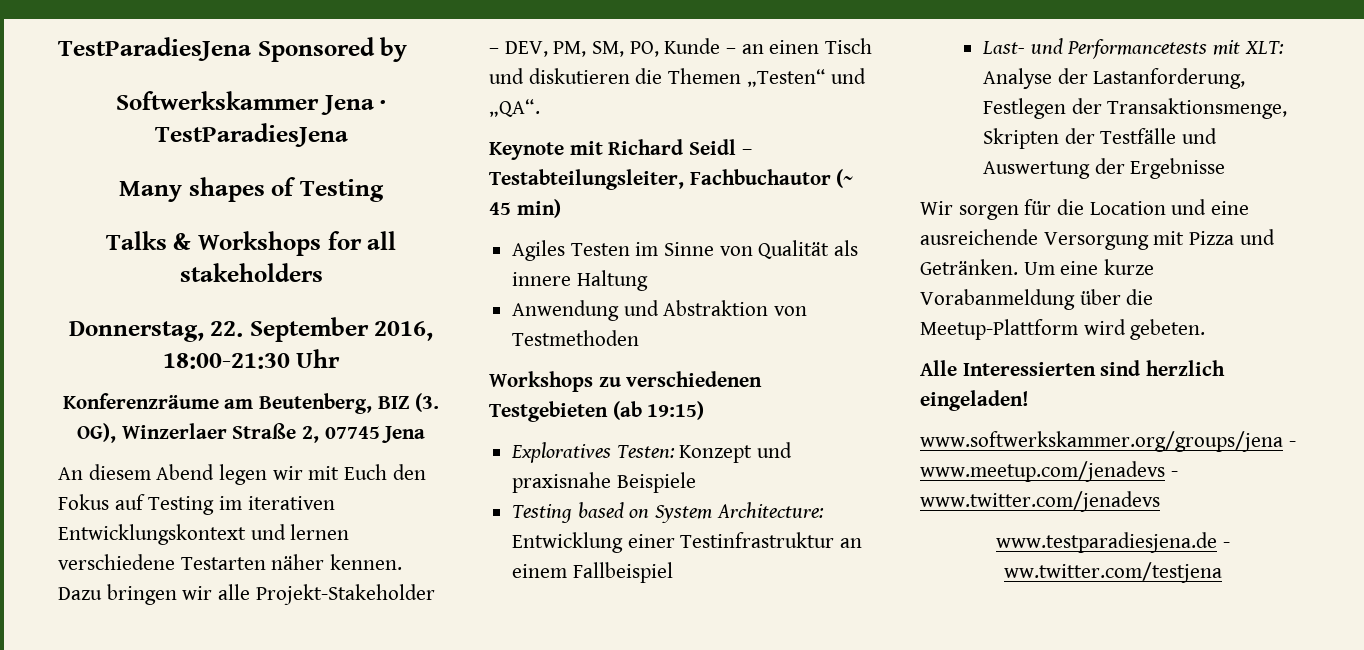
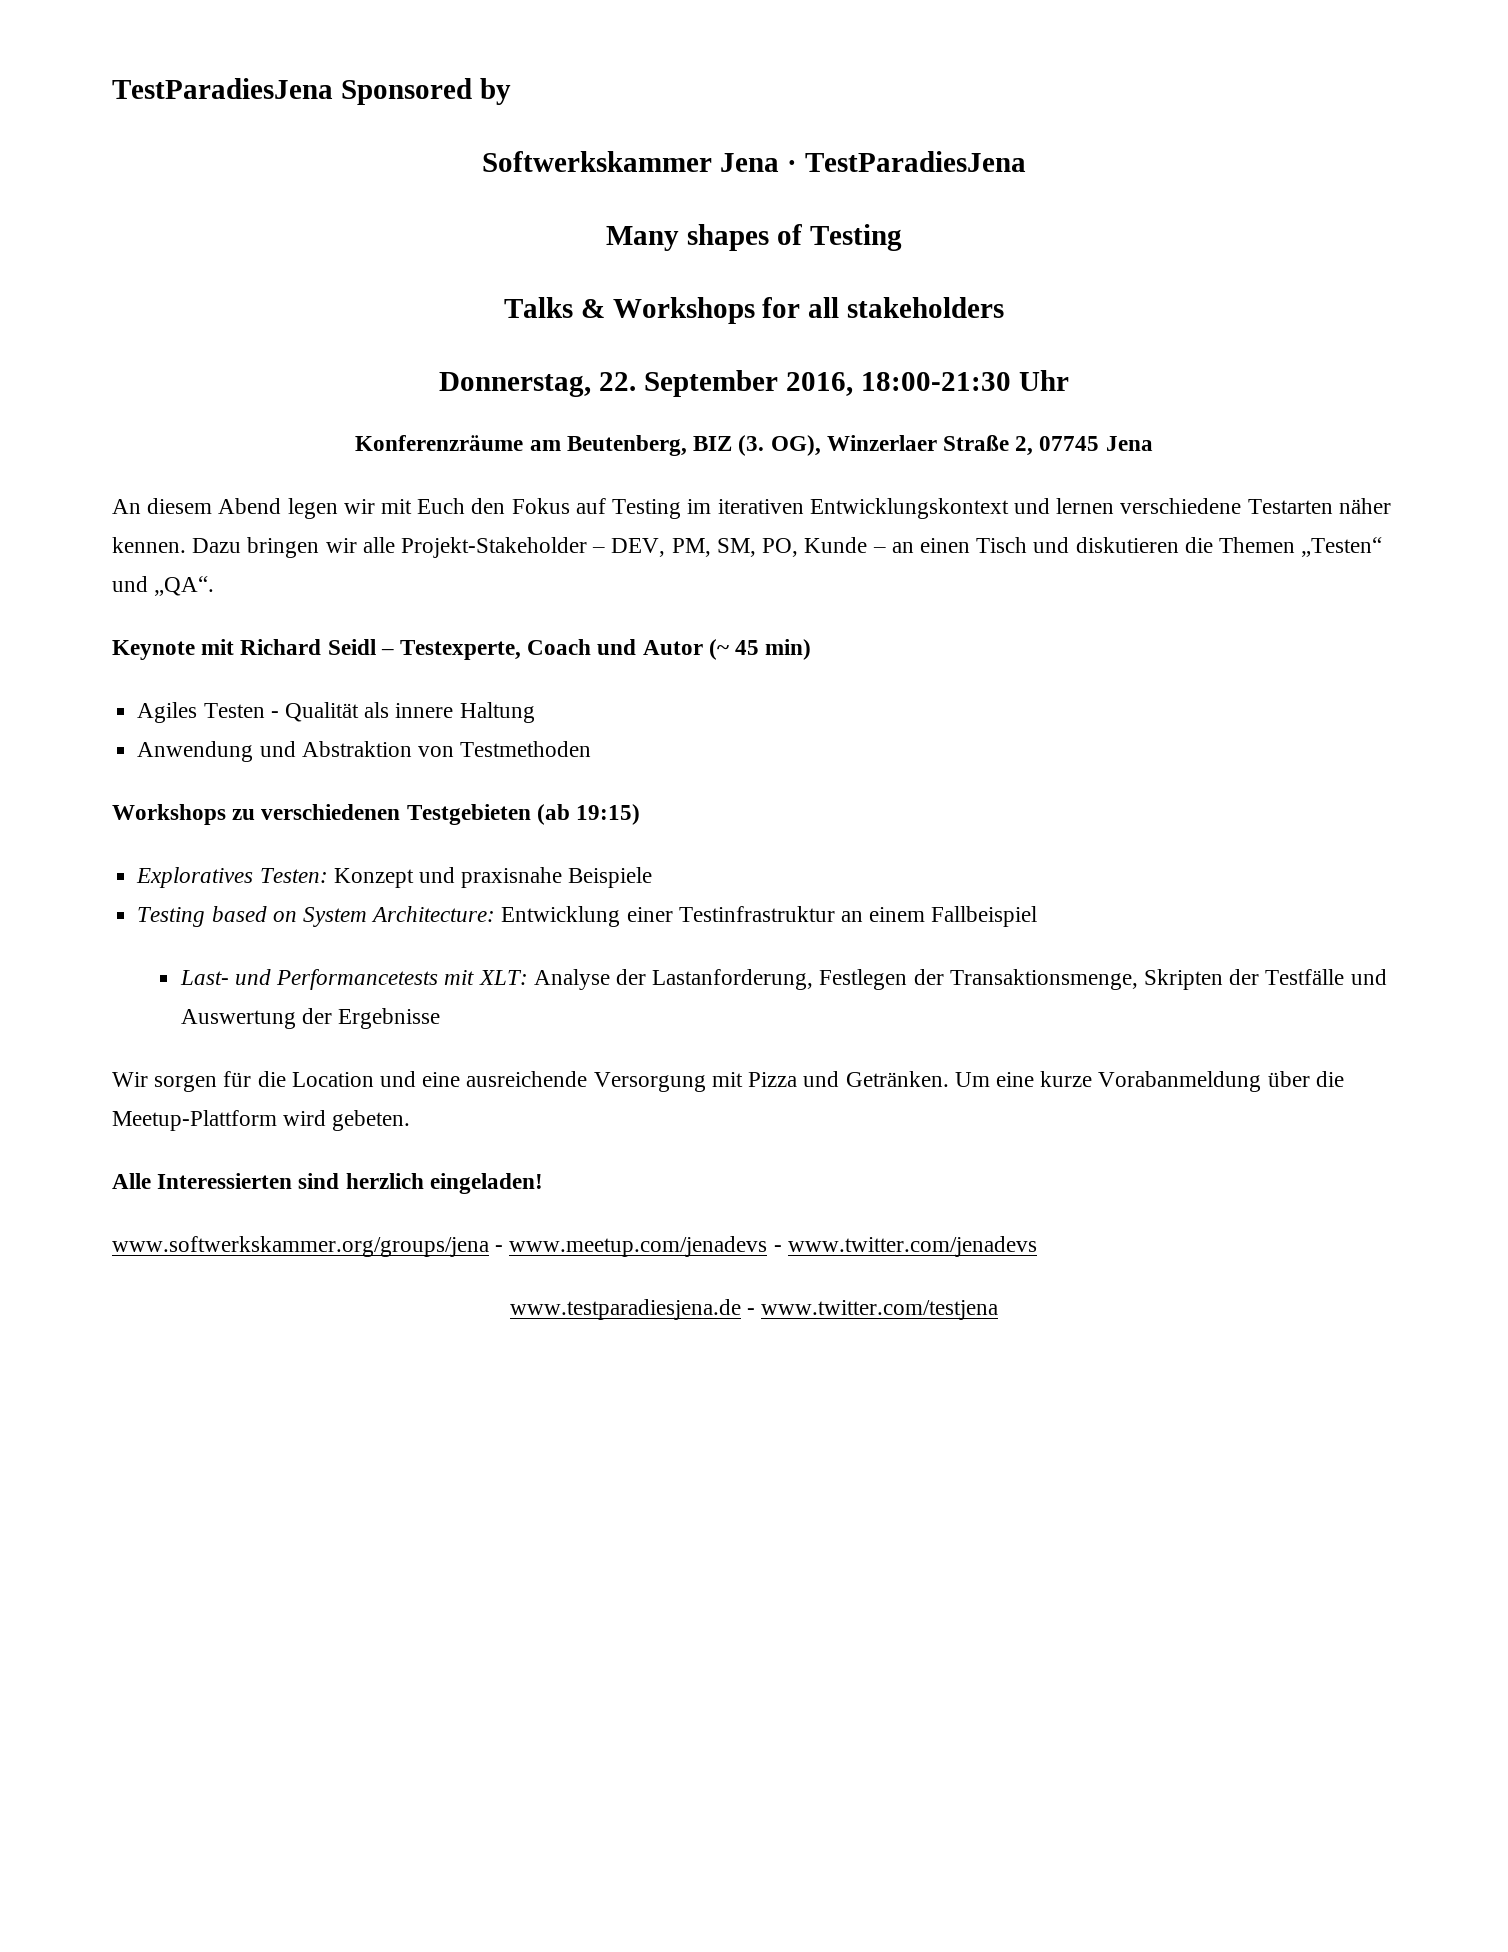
- Keynote mit Richard Seidl – Testabteilungsleiter, Fachbuchautor (~ 45 min)
+ Keynote mit Richard Seidl – Testexperte, Coach und Autor (~ 45 min)
- Agiles Testen im Sinne von Qualität als innere Haltung
+ Agiles Testen - Qualität als innere Haltung
- www.testparadiesjena.de - ww.twitter.com/testjena
+ www.testparadiesjena.de - www.twitter.com/testjena

